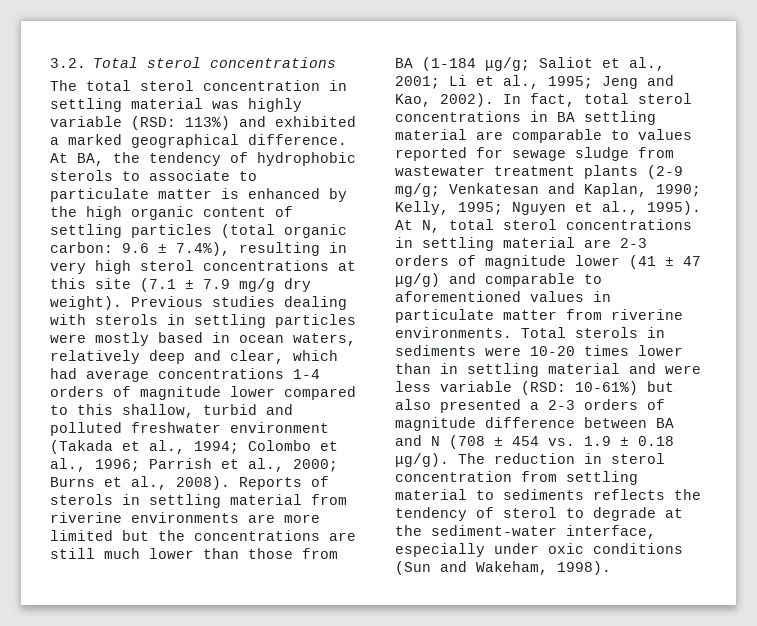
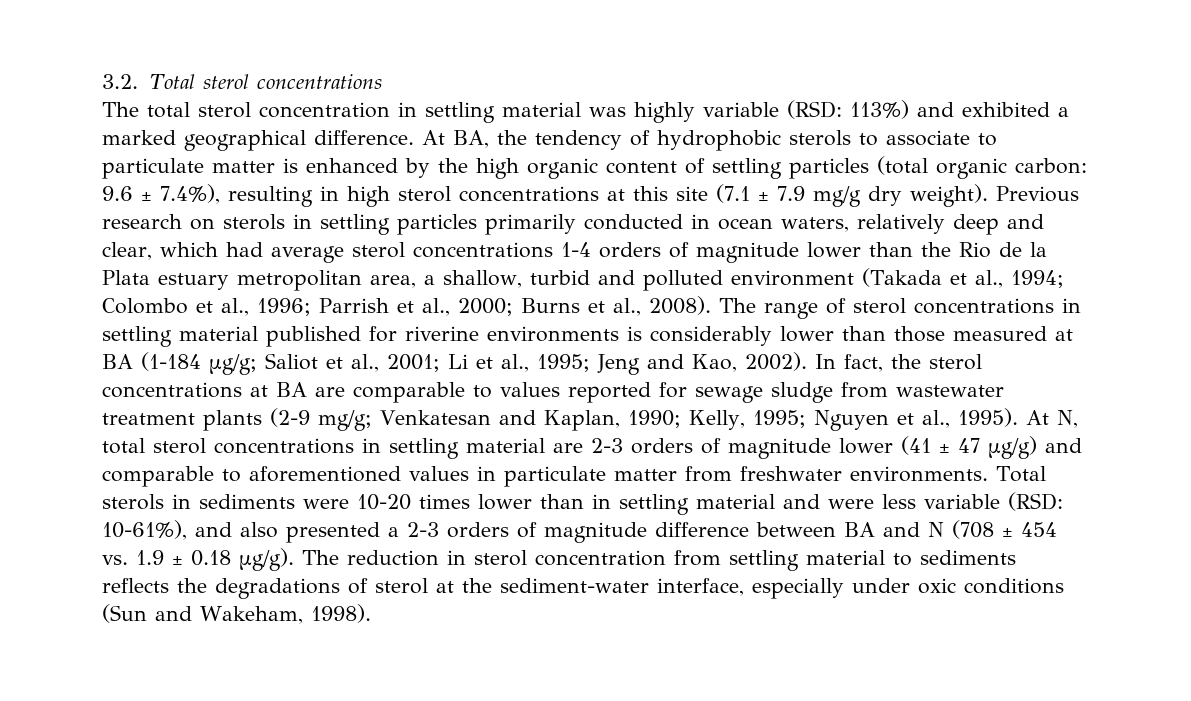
- At BA, the tendency of hydrophobic sterols to associate to particulate matter is enhanced by the high organic content of settling particles (total organic carbon: 9.6 ± 7.4%), resulting in very high sterol concentrations at this site (7.1 ± 7.9 mg/g dry weight).
+ At BA, the tendency of hydrophobic sterols to associate to particulate matter is enhanced by the high organic content of settling particles (total organic carbon: 9.6 ± 7.4%), resulting in high sterol concentrations at this site (7.1 ± 7.9 mg/g dry weight).
- Previous studies dealing with sterols in settling particles were mostly based in ocean waters, relatively deep and clear, which had average concentrations 1-4 orders of magnitude lower compared to this shallow, turbid and polluted freshwater environment (Takada et al., 1994; Colombo et al., 1996; Parrish et al., 2000; Burns et al., 2008).
+ Previous research on sterols in settling particles primarily conducted in ocean waters, relatively deep and clear, which had average sterol concentrations 1-4 orders of magnitude lower than the Rio de la Plata estuary metropolitan area, a shallow, turbid and polluted environment (Takada et al., 1994; Colombo et al., 1996; Parrish et al., 2000; Burns et al., 2008).
- Reports of sterols in settling material from riverine environments are more limited but the concentrations are still much lower than those from BA (1-184 μg/g; Saliot et al., 2001; Li et al., 1995; Jeng and Kao, 2002).
+ The range of sterol concentrations in settling material published for riverine environments is considerably lower than those measured at BA (1-184 μg/g; Saliot et al., 2001; Li et al., 1995; Jeng and Kao, 2002).
- In fact, total sterol concentrations in BA settling material are comparable to values reported for sewage sludge from wastewater treatment plants (2-9 mg/g; Venkatesan and Kaplan, 1990; Kelly, 1995; Nguyen et al., 1995).
+ In fact, the sterol concentrations at BA are comparable to values reported for sewage sludge from wastewater treatment plants (2-9 mg/g; Venkatesan and Kaplan, 1990; Kelly, 1995; Nguyen et al., 1995).
- At N, total sterol concentrations in settling material are 2-3 orders of magnitude lower (41 ± 47 μg/g) and comparable to aforementioned values in particulate matter from riverine environments.
+ At N, total sterol concentrations in settling material are 2-3 orders of magnitude lower (41 ± 47 μg/g) and comparable to aforementioned values in particulate matter from freshwater environments.
- Total sterols in sediments were 10-20 times lower than in settling material and were less variable (RSD: 10-61%) but also presented a 2-3 orders of magnitude difference between BA and N (708 ± 454 vs. 1.9 ± 0.18 μg/g).
+ Total sterols in sediments were 10-20 times lower than in settling material and were less variable (RSD: 10-61%), and also presented a 2-3 orders of magnitude difference between BA and N (708 ± 454 vs. 1.9 ± 0.18 μg/g).
- The reduction in sterol concentration from settling material to sediments reflects the tendency of sterol to degrade at the sediment-water interface, especially under oxic conditions (Sun and Wakeham, 1998).
+ The reduction in sterol concentration from settling material to sediments reflects the degradations of sterol at the sediment-water interface, especially under oxic conditions (Sun and Wakeham, 1998).

